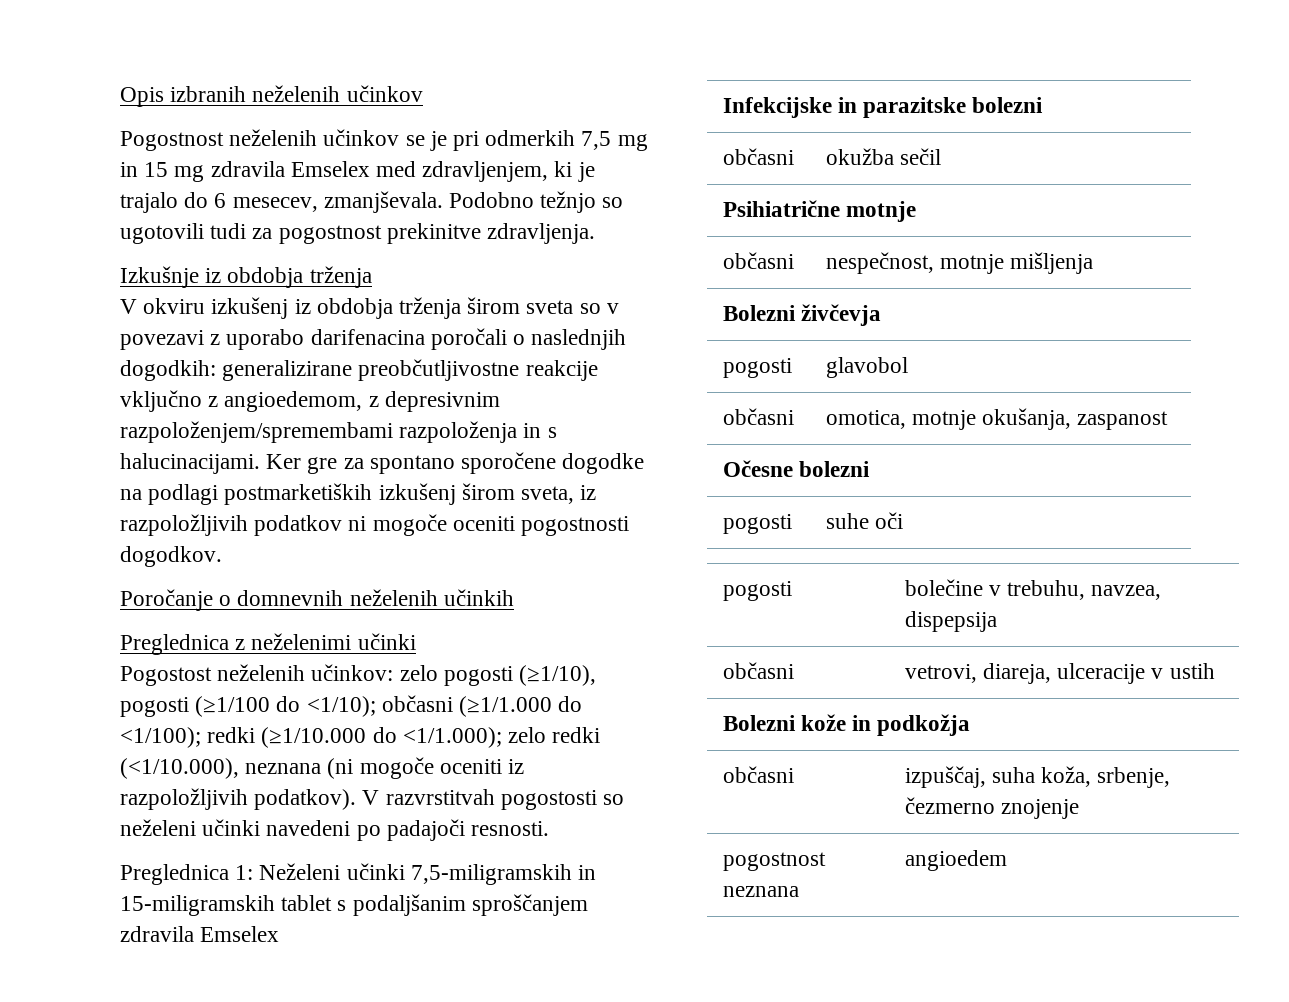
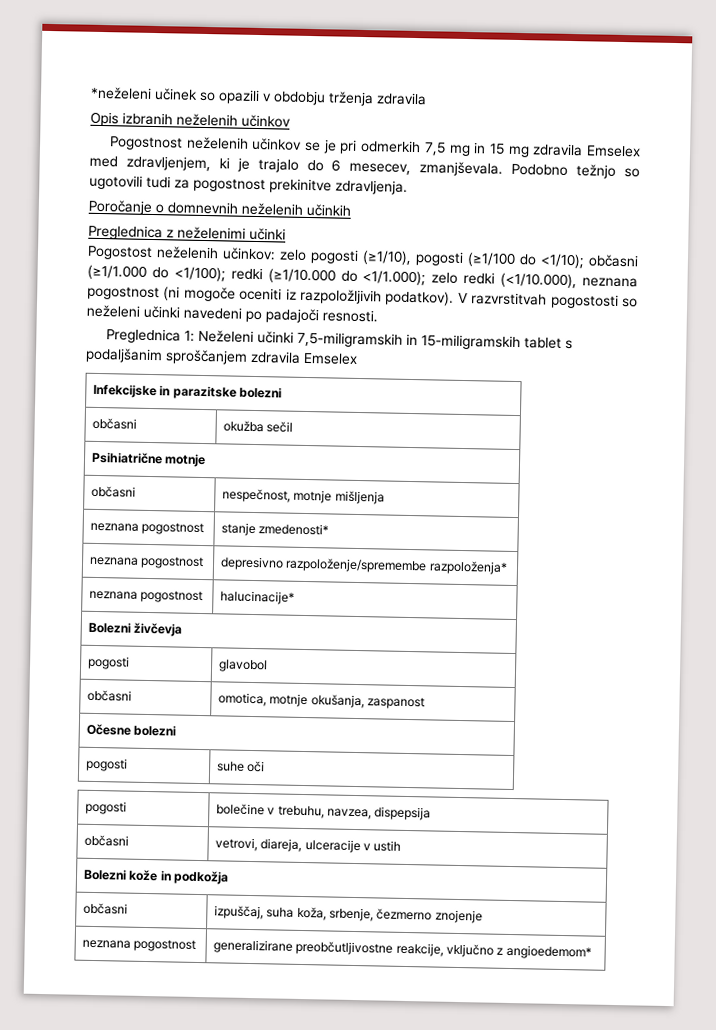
+ *neželeni učinek so opazili v obdobju trženja zdravila
- Izkušnje iz obdobja trženja
- V okviru izkušenj iz obdobja trženja širom sveta so v povezavi z uporabo darifenacina poročali o naslednjih dogodkih: generalizirane preobčutljivostne reakcije vključno z angioedemom, z depresivnim razpoloženjem/spremembami razpoloženja in s halucinacijami. Ker gre za spontano sporočene dogodke na podlagi postmarketiških izkušenj širom sveta, iz razpoložljivih podatkov ni mogoče oceniti pogostnosti dogodkov.
- Pogostost neželenih učinkov: zelo pogosti (≥1/10), pogosti (≥1/100 do <1/10); občasni (≥1/1.000 do <1/100); redki (≥1/10.000 do <1/1.000); zelo redki (<1/10.000), neznana (ni mogoče oceniti iz razpoložljivih podatkov).
+ Pogostost neželenih učinkov: zelo pogosti (≥1/10), pogosti (≥1/100 do <1/10); občasni (≥1/1.000 do <1/100); redki (≥1/10.000 do <1/1.000); zelo redki (<1/10.000), neznana pogostnost (ni mogoče oceniti iz razpoložljivih podatkov).
+ neznana pogostnost | stanje zmedenosti*
+ neznana pogostnost | depresivno razpoloženje/spremembe razpoloženja*
+ neznana pogostnost | halucinacije*
- pogostnost neznana | angioedem
+ neznana pogostnost | generalizirane preobčutljivostne reakcije, vključno z angioedemom*

